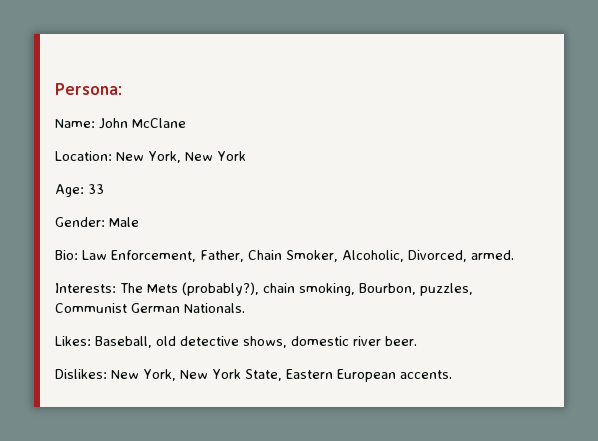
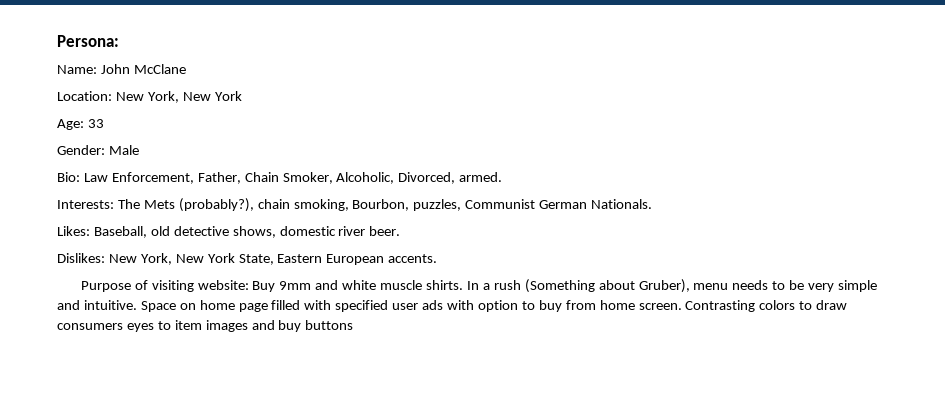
+ Purpose of visiting website: Buy 9mm and white muscle shirts. In a rush (Something about Gruber), menu needs to be very simple and intuitive. Space on home page filled with specified user ads with option to buy from home screen. Contrasting colors to draw consumers eyes to item images and buy buttons

